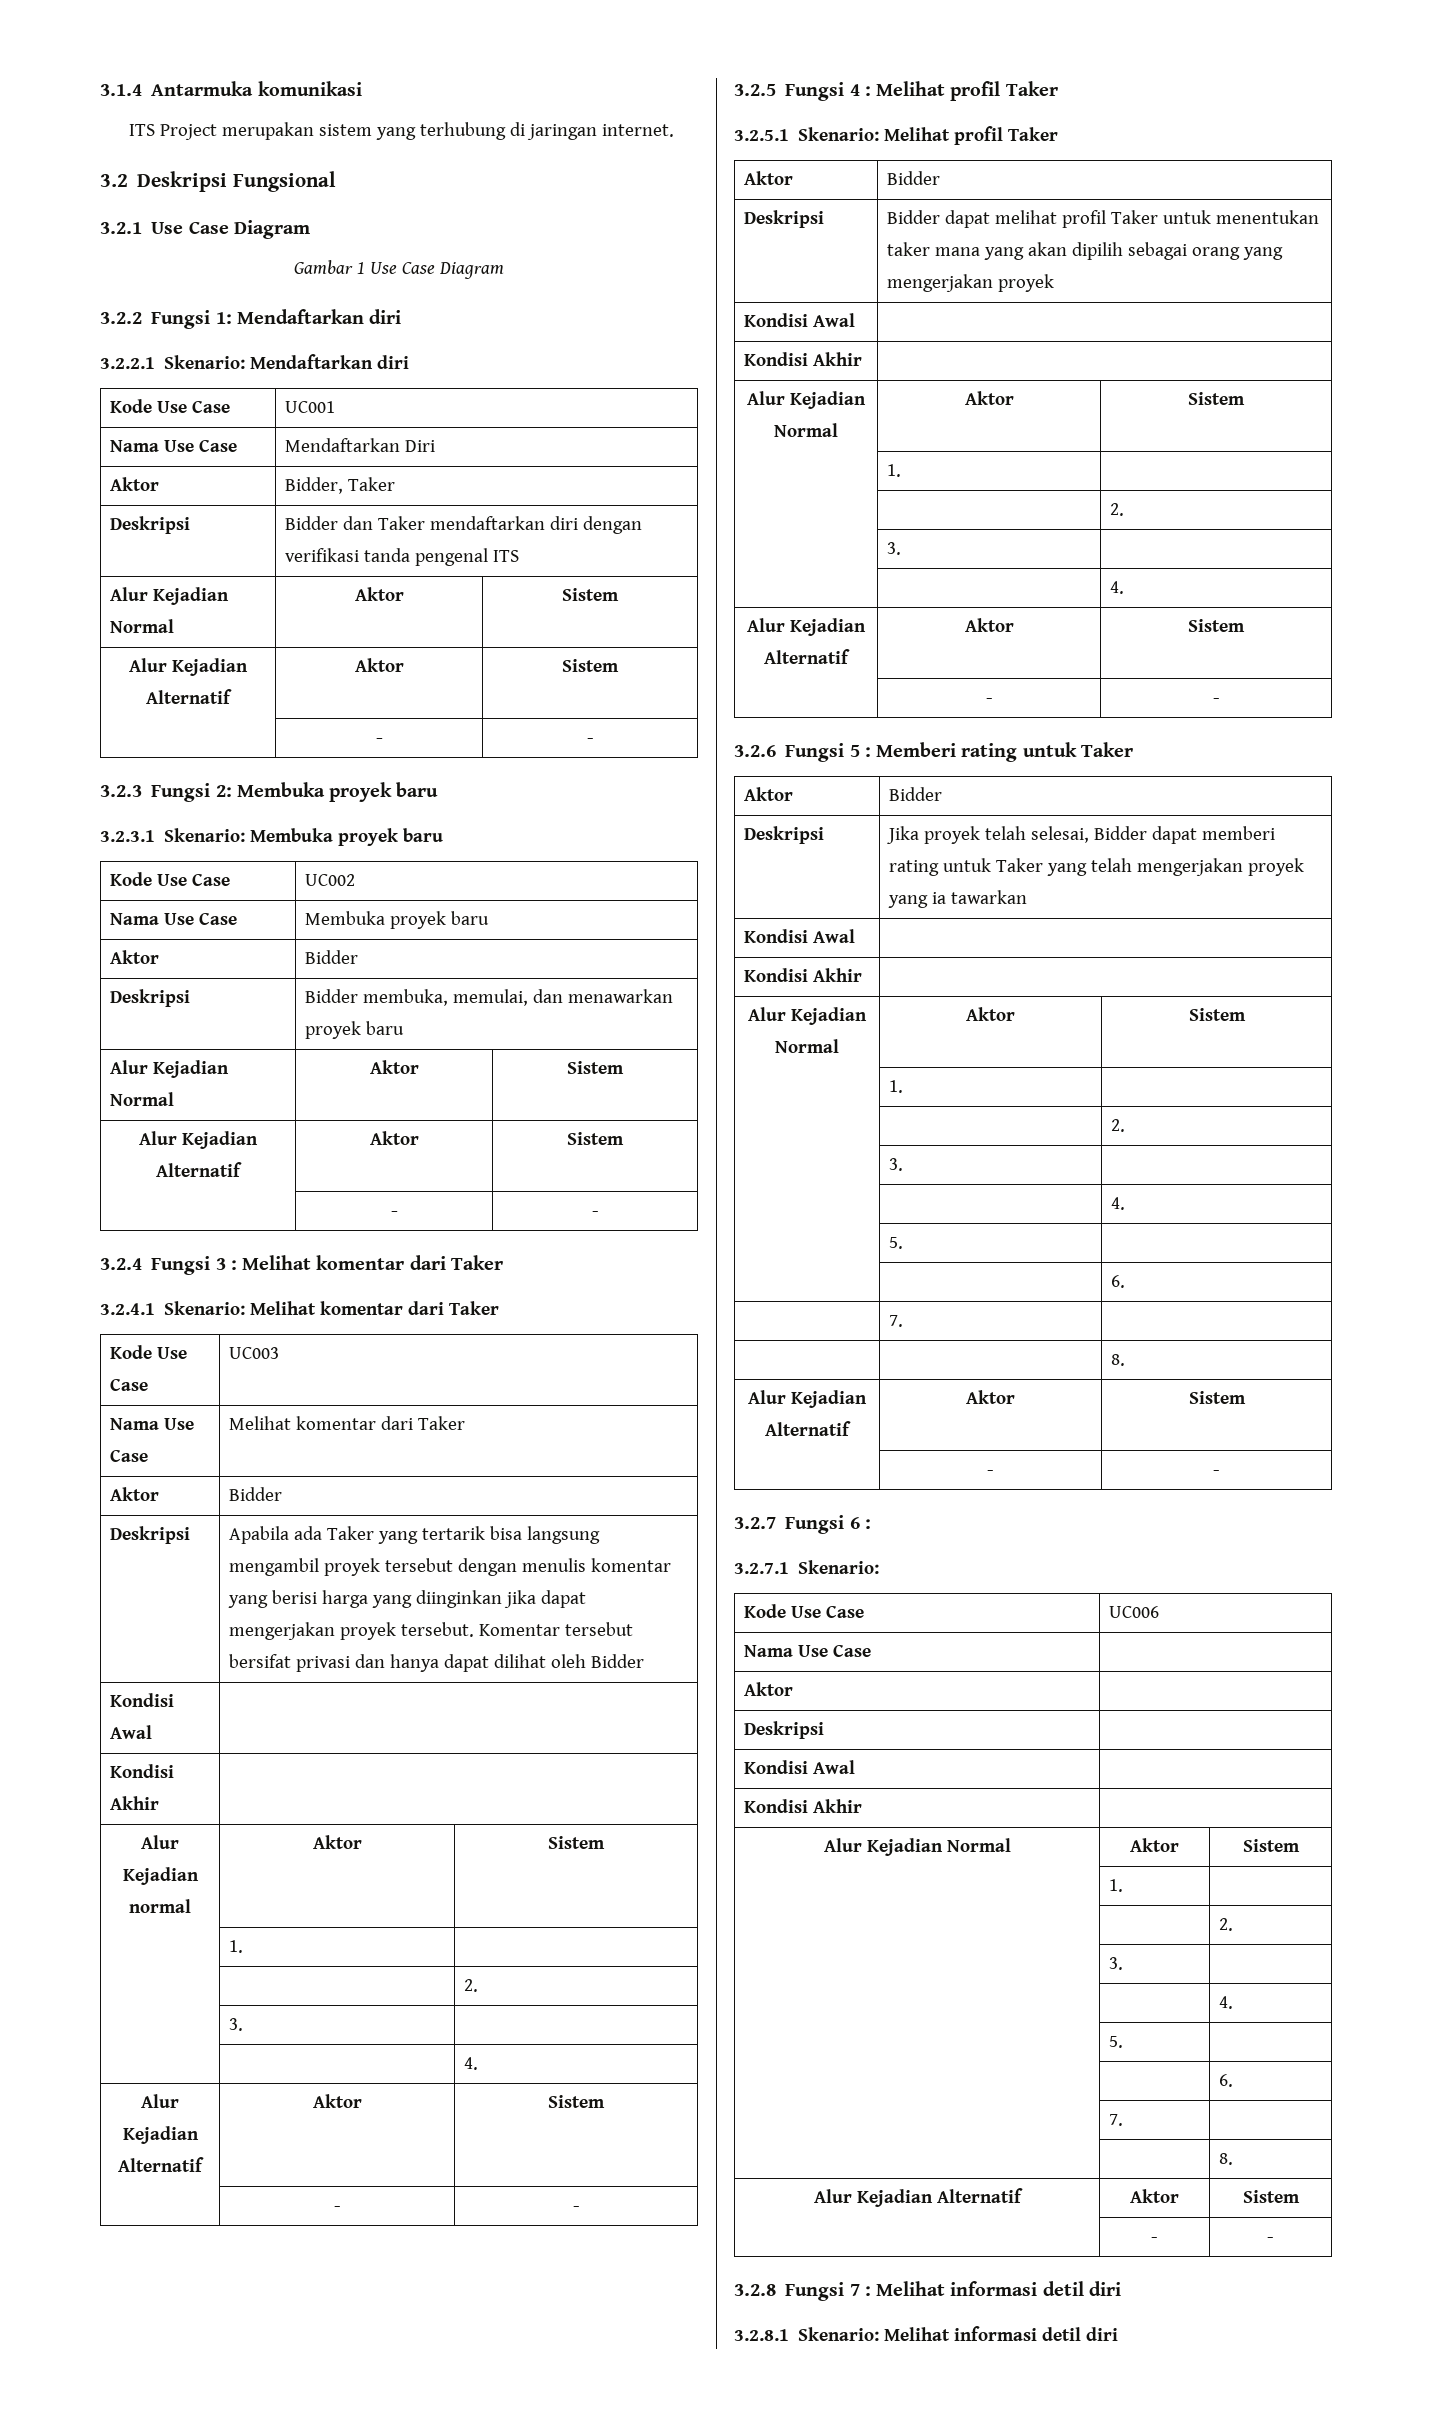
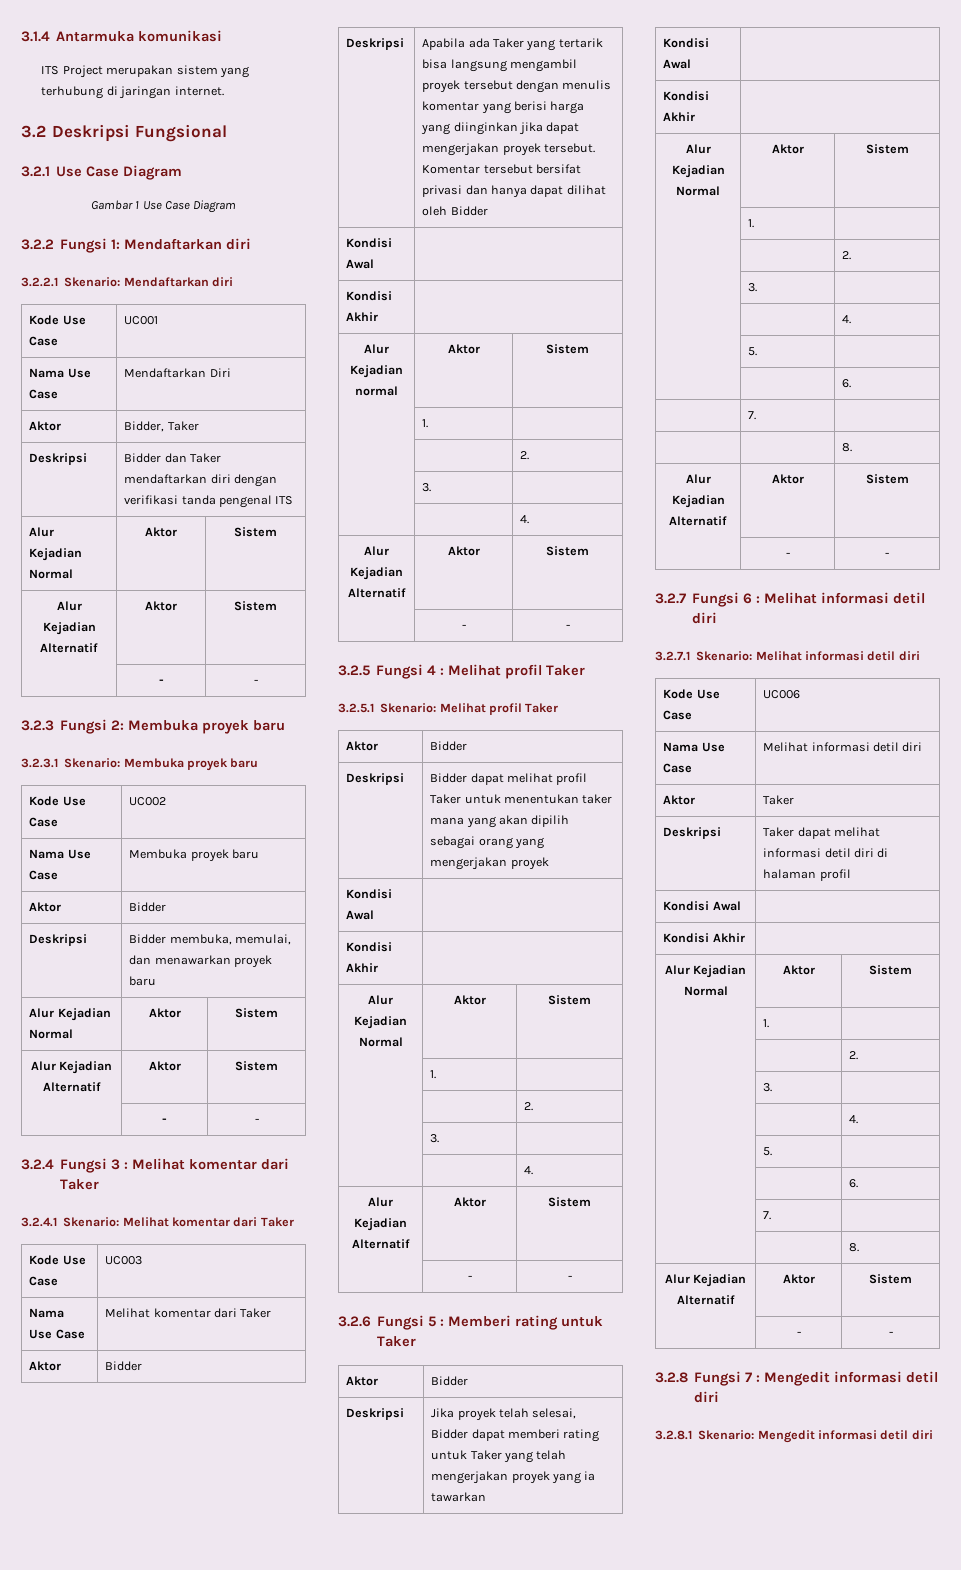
- 3.2.7 Fungsi 6 :
- 3.2.7.1 Skenario:
+ 3.2.7 Fungsi 6 : Melihat informasi detil diri
+ 3.2.7.1 Skenario: Melihat informasi detil diri
  Kode Use Case | UC006
- Nama Use Case |
- Aktor |
- Deskripsi |
+ Nama Use Case | Melihat informasi detil diri
+ Aktor | Taker
+ Deskripsi | Taker dapat melihat informasi detil diri di halaman profil
- 3.2.8 Fungsi 7 : Melihat informasi detil diri
+ 3.2.8 Fungsi 7 : Mengedit informasi detil diri
- 3.2.8.1 Skenario: Melihat informasi detil diri
+ 3.2.8.1 Skenario: Mengedit informasi detil diri

